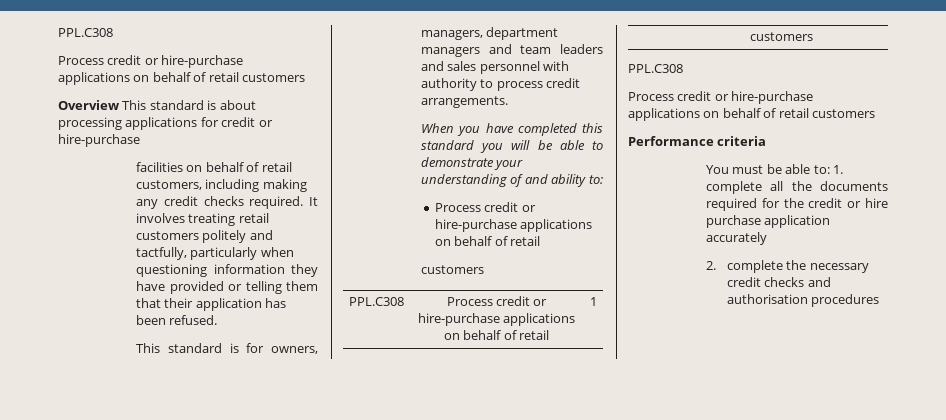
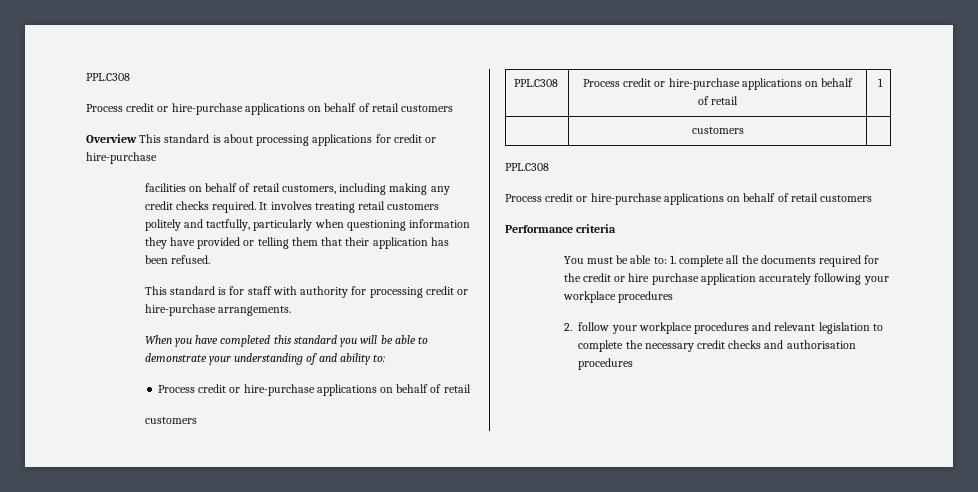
- This standard is for owners, managers, department managers and team leaders and sales personnel with authority to process credit arrangements.
+ This standard is for staff with authority for processing credit or hire-purchase arrangements.
- You must be able to: 1. complete all the documents required for the credit or hire purchase application accurately
- 2. complete the necessary credit checks and authorisation procedures
+ You must be able to: 1. complete all the documents required for the credit or hire purchase application accurately following your workplace procedures
+ 2. follow your workplace procedures and relevant legislation to complete the necessary credit checks and authorisation procedures

